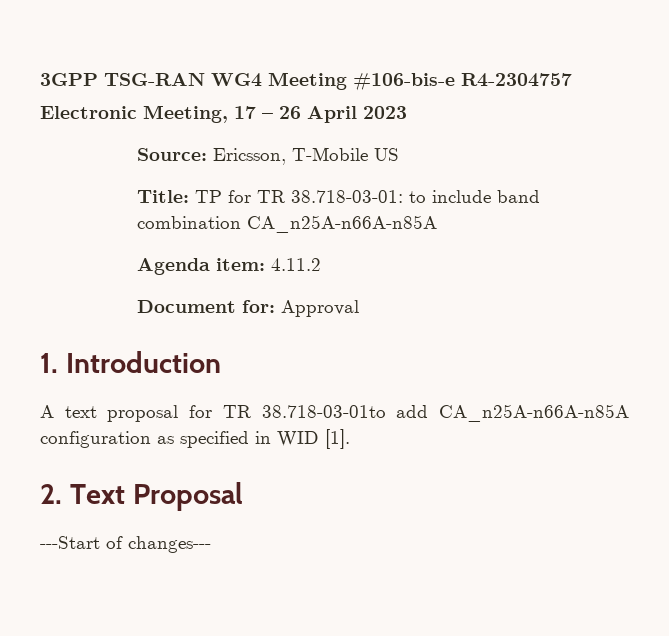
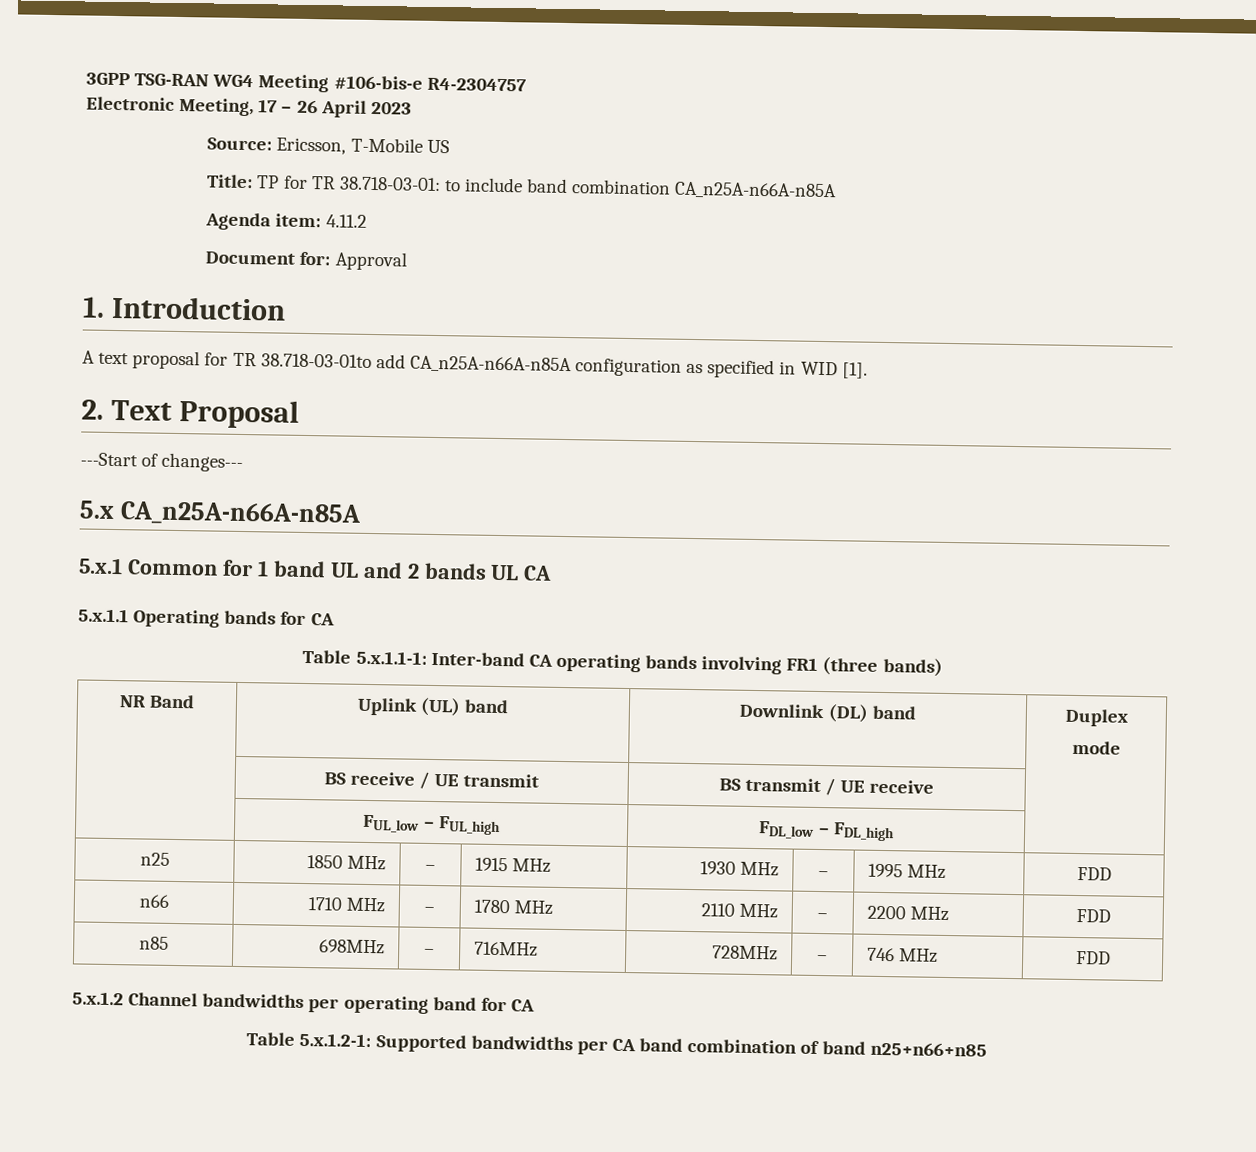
+ 5.x CA_n25A-n66A-n85A
+ 5.x.1 Common for 1 band UL and 2 bands UL CA
+ 5.x.1.1 Operating bands for CA
+ Table 5.x.1.1-1: Inter-band CA operating bands involving FR1 (three bands)
+ NR Band | Uplink (UL) band | Downlink (DL) band | Duplex
+ mode
+ | BS receive / UE transmit | BS transmit / UE receive |
+ | FUL_low – FUL_high | FDL_low – FDL_high |
+ n25 | 1850 MHz | – | 1915 MHz | 1930 MHz | – | 1995 MHz | FDD
+ n66 | 1710 MHz | – | 1780 MHz | 2110 MHz | – | 2200 MHz | FDD
+ n85 | 698MHz | – | 716MHz | 728MHz | – | 746 MHz | FDD
+ 5.x.1.2 Channel bandwidths per operating band for CA
+ Table 5.x.1.2-1: Supported bandwidths per CA band combination of band n25+n66+n85

